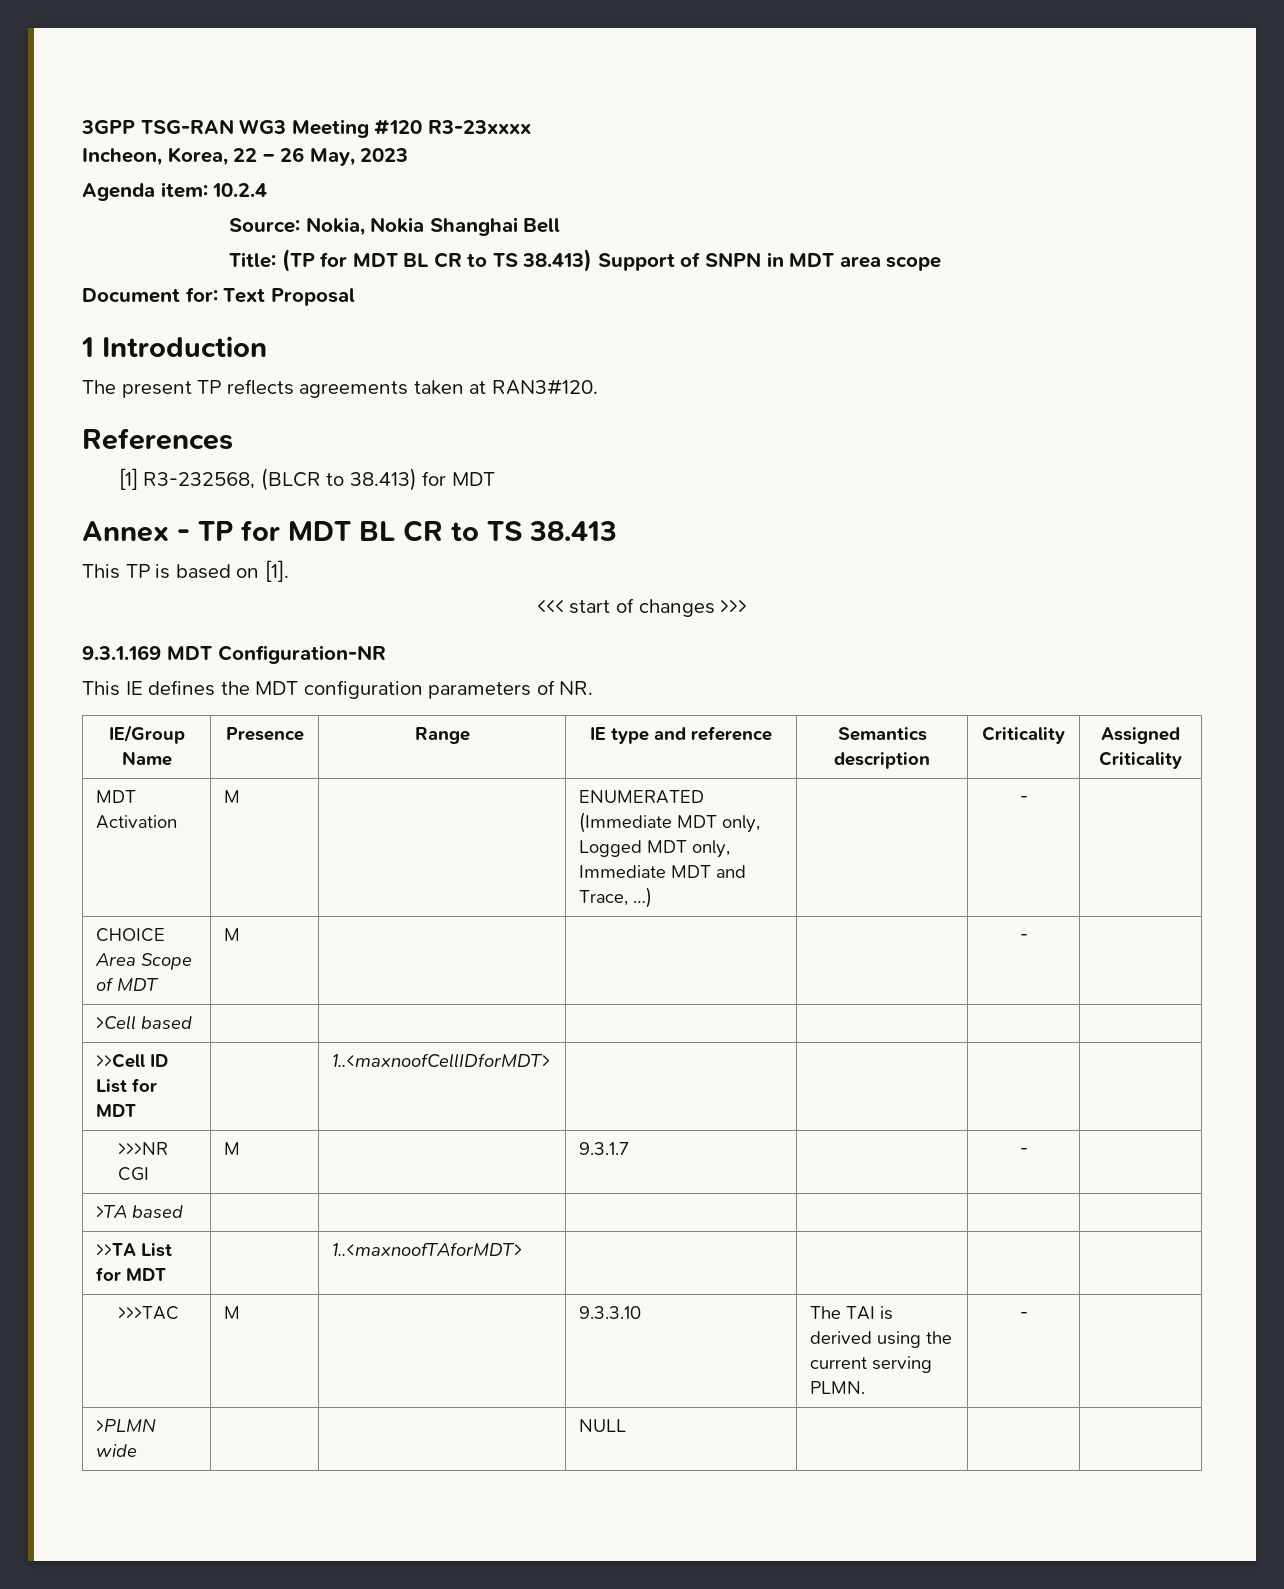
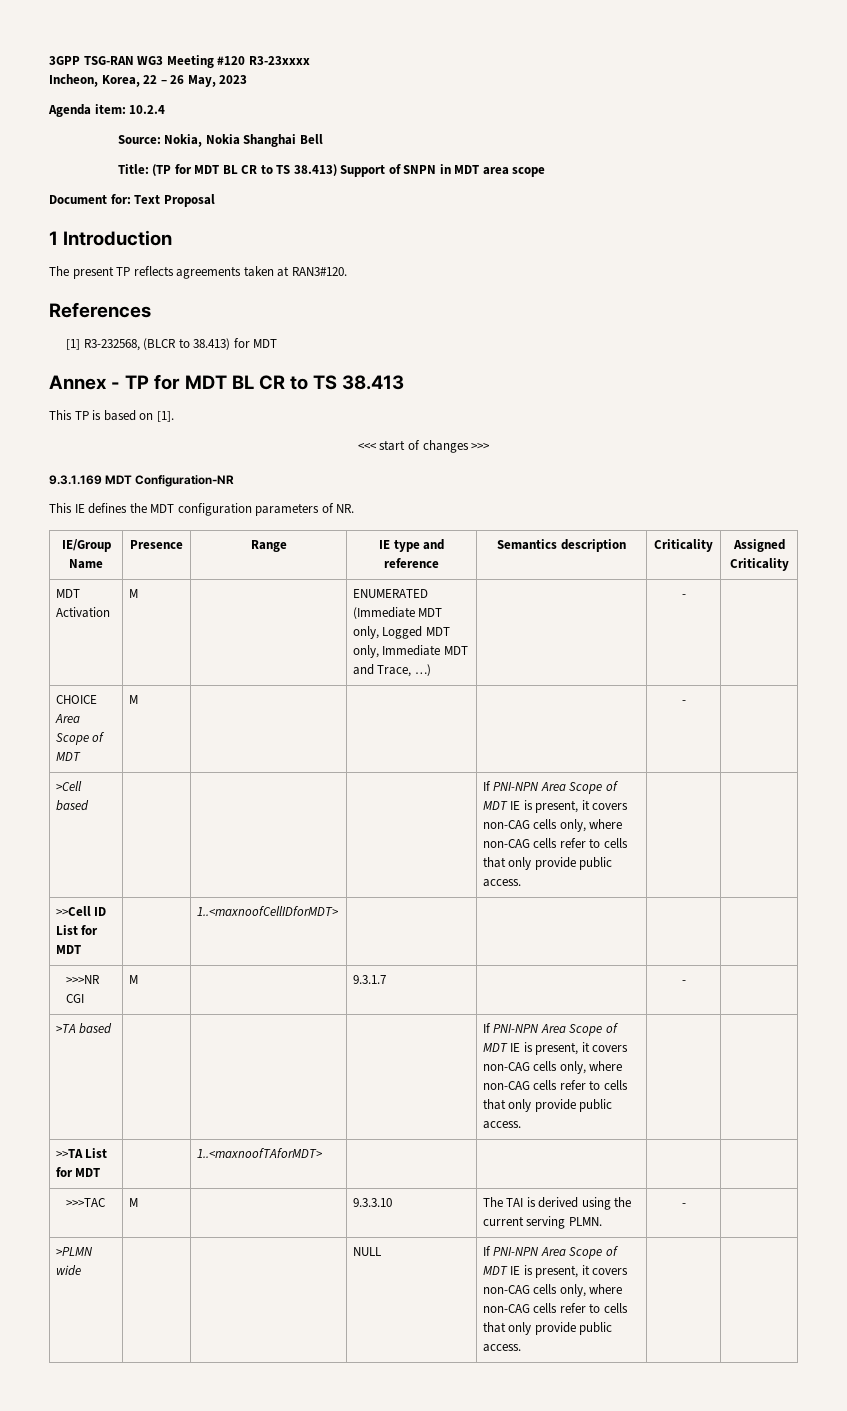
- >Cell based | | | | | |
+ >Cell based | | | | If PNI-NPN Area Scope of MDT IE is present, it covers non-CAG cells only, where non-CAG cells refer to cells that only provide public access. | |
- >TA based | | | | | |
+ >TA based | | | | If PNI-NPN Area Scope of MDT IE is present, it covers non-CAG cells only, where non-CAG cells refer to cells that only provide public access. | |
- >PLMN wide | | | NULL | | |
+ >PLMN wide | | | NULL | If PNI-NPN Area Scope of MDT IE is present, it covers non-CAG cells only, where non-CAG cells refer to cells that only provide public access. | |

